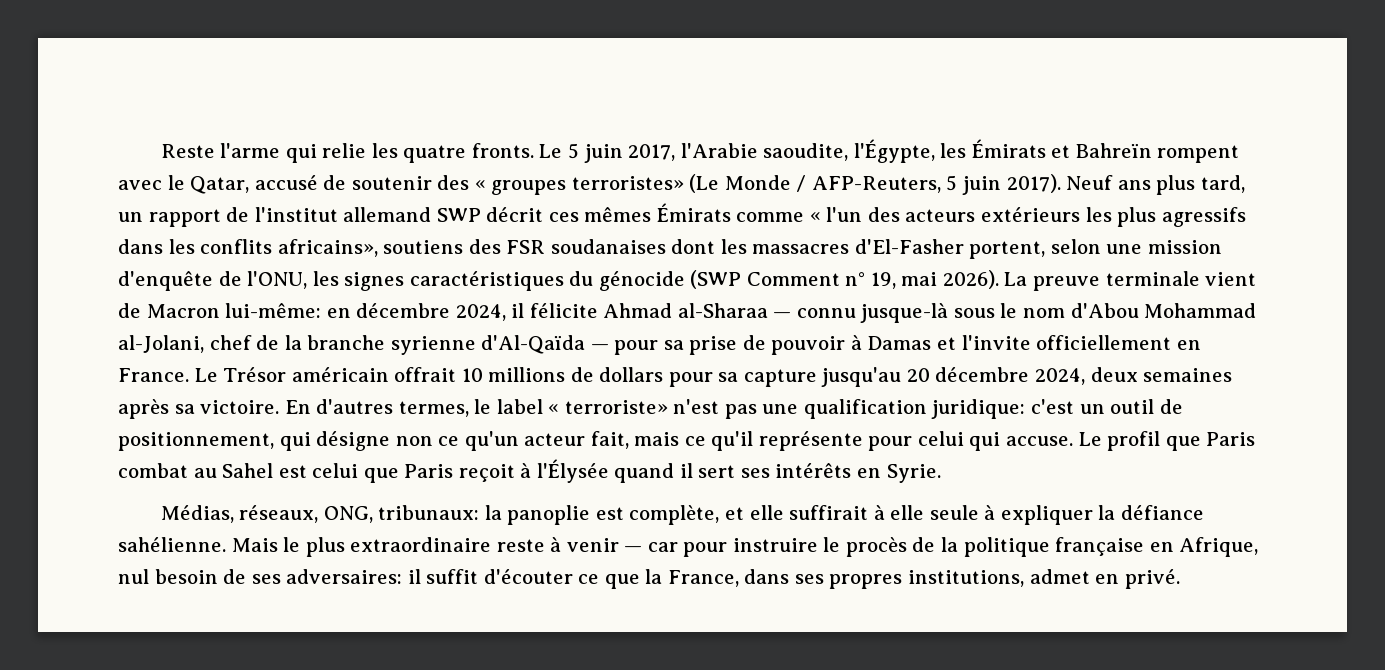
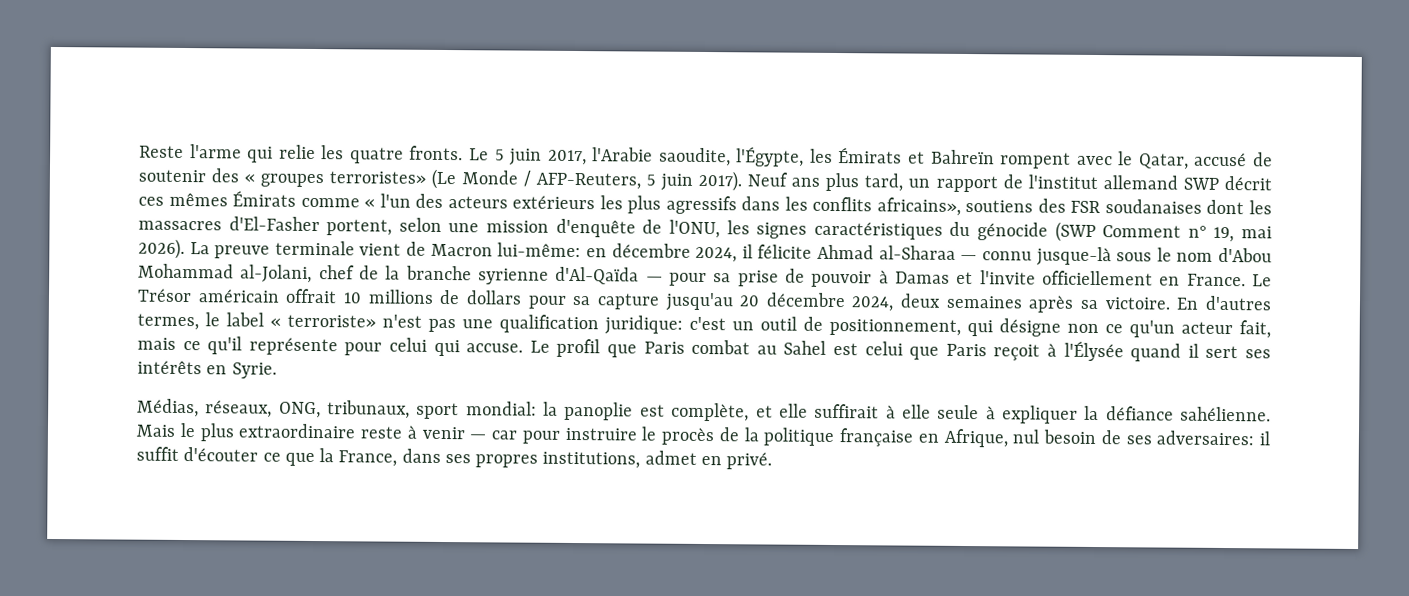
- Médias, réseaux, ONG, tribunaux: la panoplie est complète, et elle suffirait à elle seule à expliquer la défiance sahélienne.
+ Médias, réseaux, ONG, tribunaux, sport mondial: la panoplie est complète, et elle suffirait à elle seule à expliquer la défiance sahélienne.

